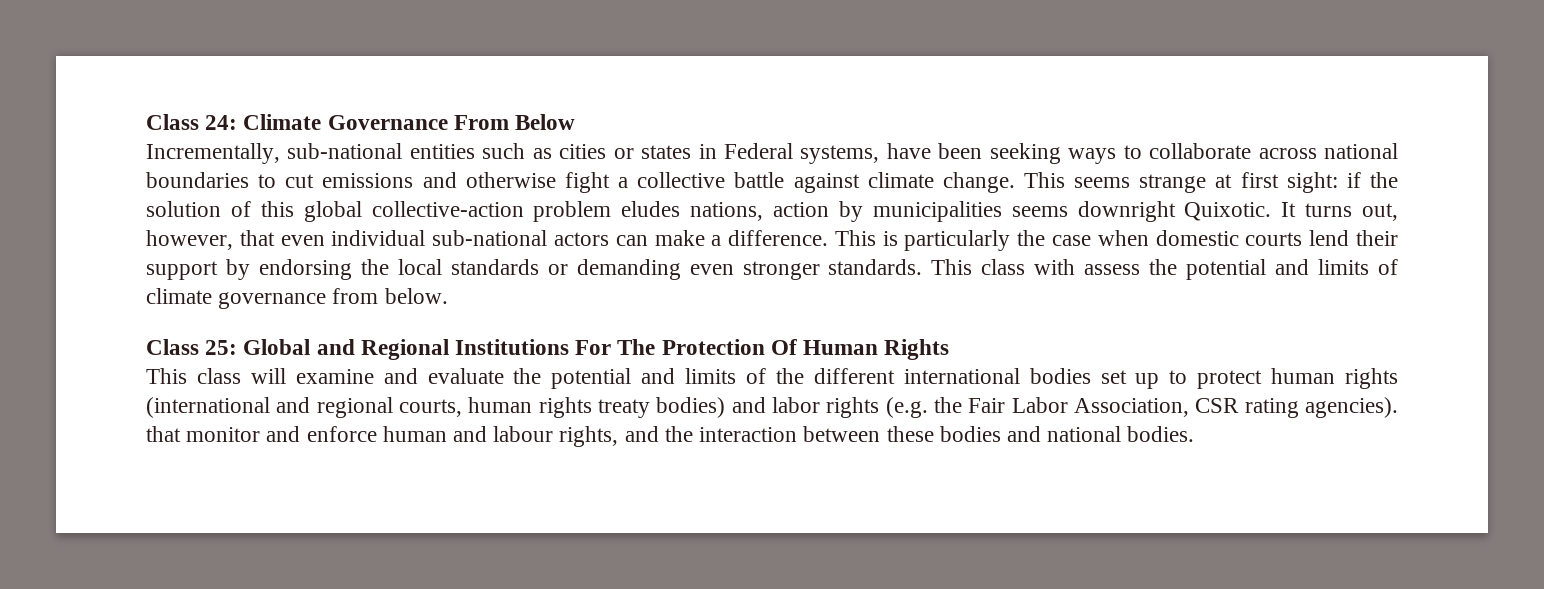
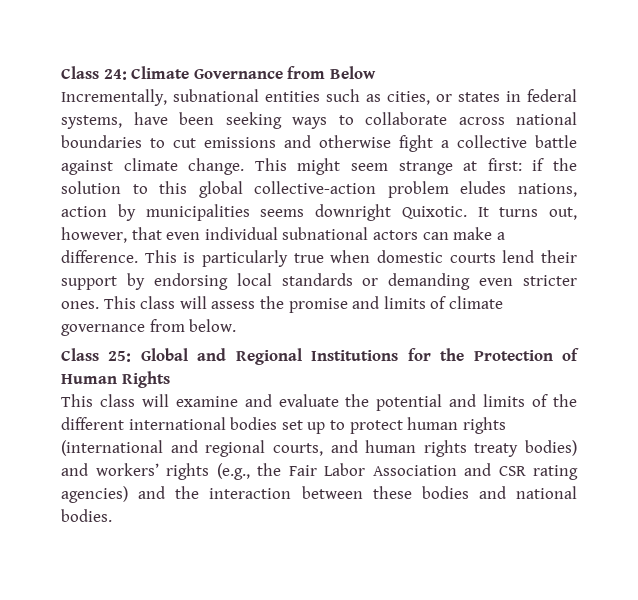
- Class 24: Climate Governance From Below
+ Class 24: Climate Governance from Below
- Incrementally, sub-national entities such as cities or states in Federal systems, have been seeking ways to collaborate across national boundaries to cut emissions and otherwise fight a collective battle against climate change.
+ Incrementally, subnational entities such as cities, or states in federal systems, have been seeking ways to collaborate across national boundaries to cut emissions and otherwise fight a collective battle against climate change.
- This seems strange at first sight: if the solution of this global collective-action problem eludes nations, action by municipalities seems downright Quixotic.
+ This might seem strange at first: if the solution to this global collective-action problem eludes nations, action by municipalities seems downright Quixotic.
- It turns out, however, that even individual sub-national actors can make a difference.
+ It turns out, however, that even individual subnational actors can make a difference.
- This is particularly the case when domestic courts lend their support by endorsing the local standards or demanding even stronger standards. This class with assess the potential and limits of climate governance from below.
+ This is particularly true when domestic courts lend their support by endorsing local standards or demanding even stricter ones. This class will assess the promise and limits of climate governance from below.
- Class 25: Global and Regional Institutions For The Protection Of Human Rights
+ Class 25: Global and Regional Institutions for the Protection of Human Rights
- This class will examine and evaluate the potential and limits of the different international bodies set up to protect human rights (international and regional courts, human rights treaty bodies) and labor rights (e.g. the Fair Labor Association, CSR rating agencies). that monitor and enforce human and labour rights, and the interaction between these bodies and national bodies.
+ This class will examine and evaluate the potential and limits of the different international bodies set up to protect human rights (international and regional courts, and human rights treaty bodies) and workers’ rights (e.g., the Fair Labor Association and CSR rating agencies) and the interaction between these bodies and national bodies.

